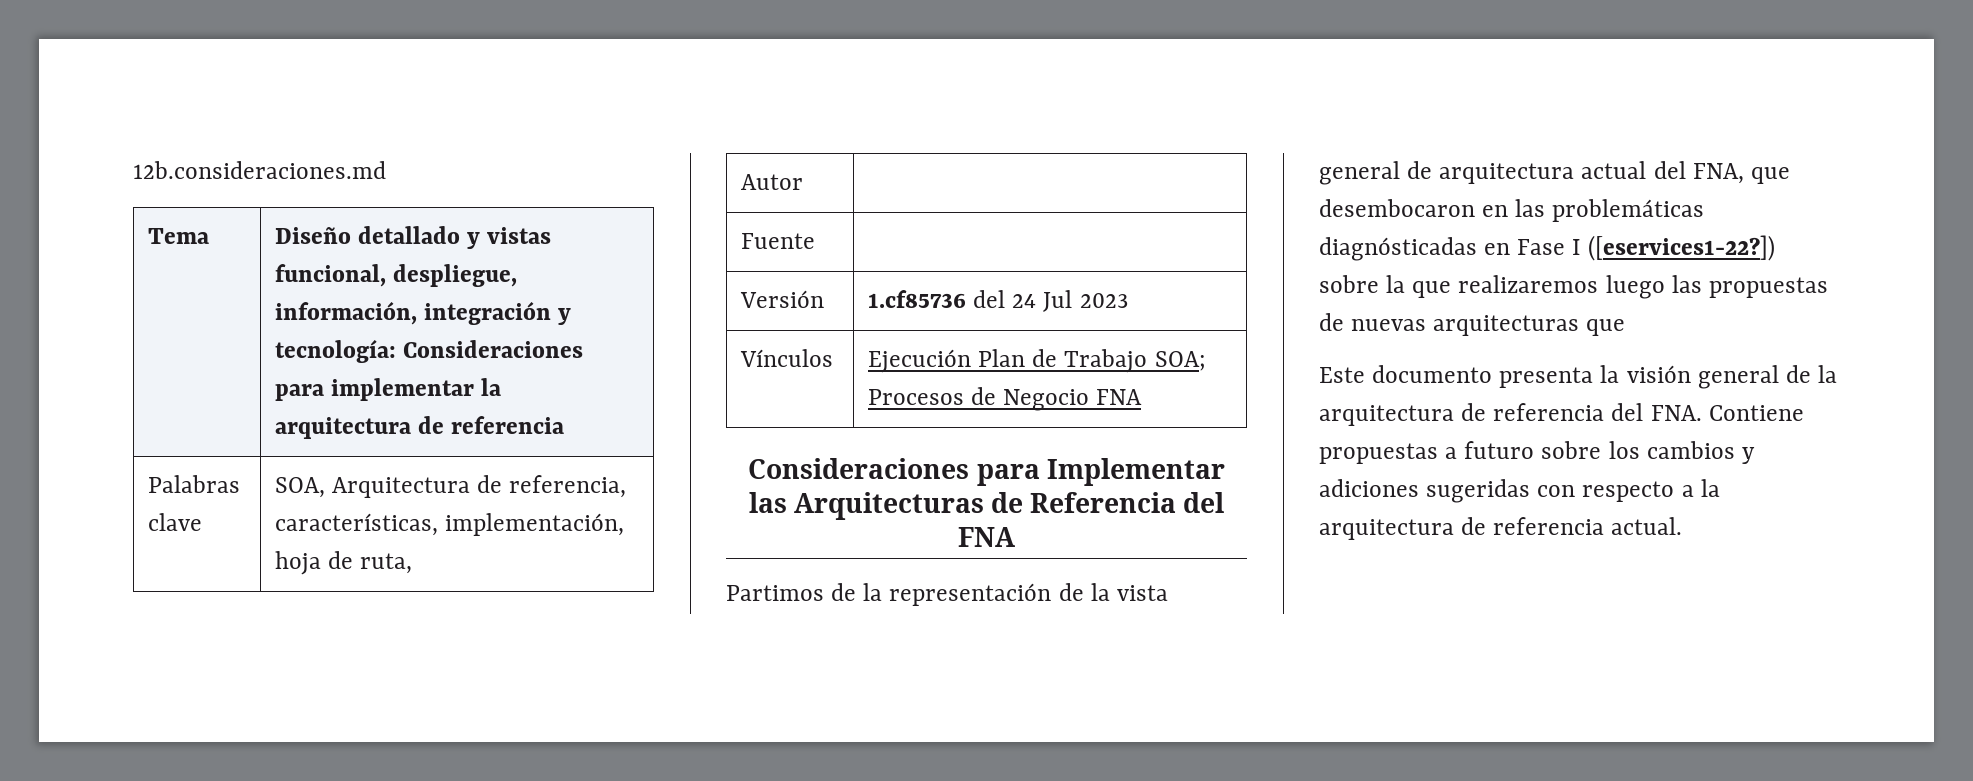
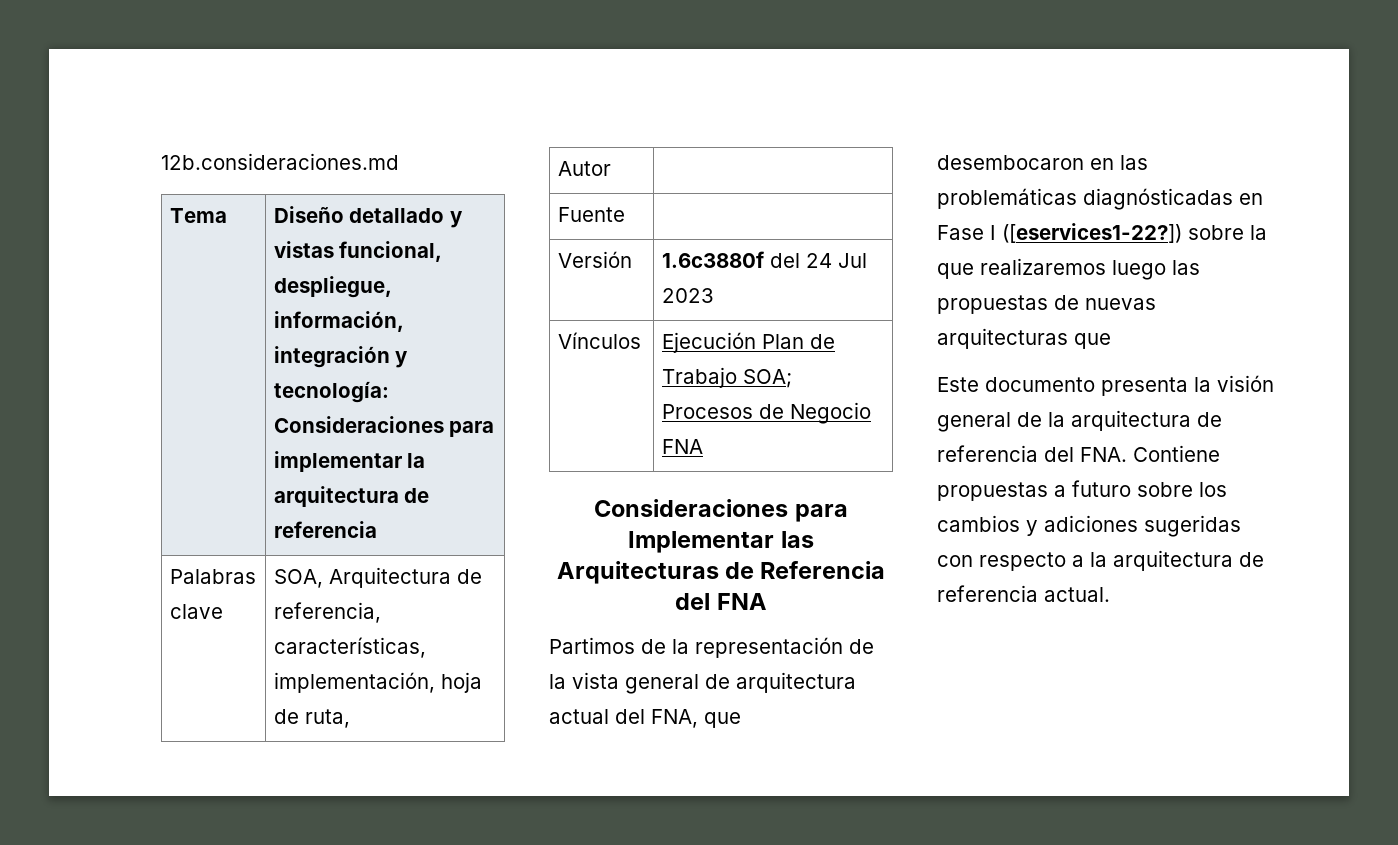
- Versión | 1.cf85736 del 24 Jul 2023
+ Versión | 1.6c3880f del 24 Jul 2023

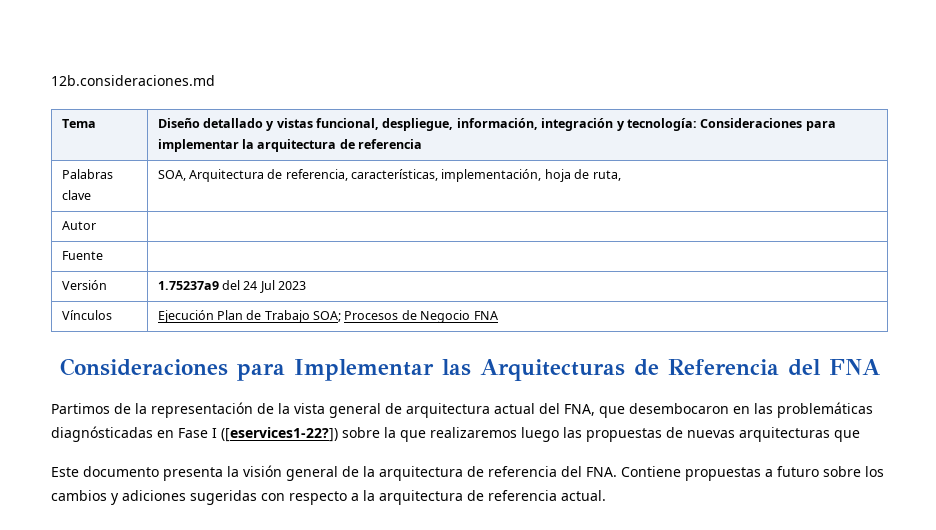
- Versión | 1.6c3880f del 24 Jul 2023
+ Versión | 1.75237a9 del 24 Jul 2023

